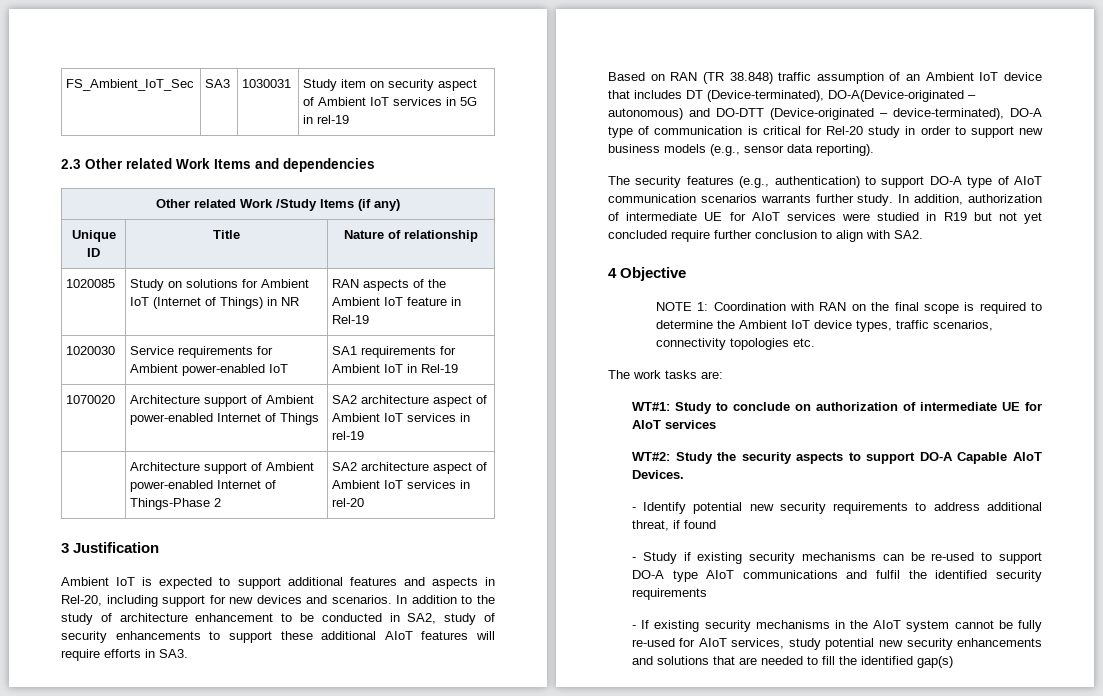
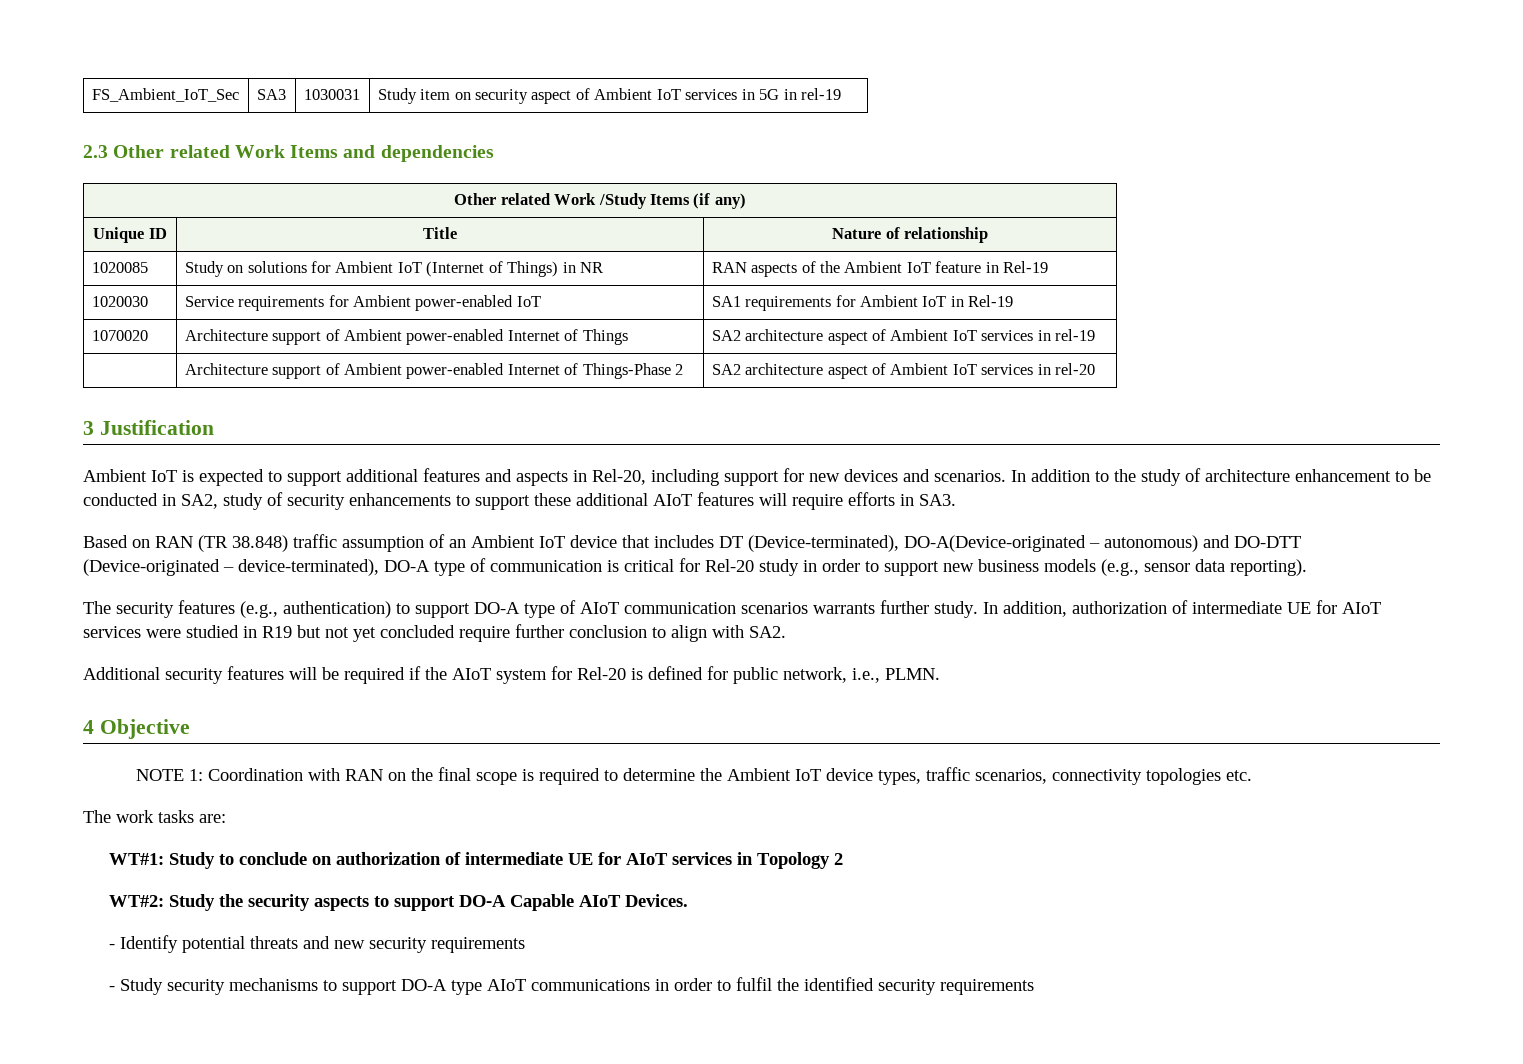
+ Additional security features will be required if the AIoT system for Rel-20 is defined for public network, i.e., PLMN.
- WT#1: Study to conclude on authorization of intermediate UE for AIoT services
+ WT#1: Study to conclude on authorization of intermediate UE for AIoT services in Topology 2
- - Identify potential new security requirements to address additional threat, if found
- - Study if existing security mechanisms can be re-used to support DO-A type AIoT communications and fulfil the identified security requirements
+ - Identify potential threats and new security requirements
+ - Study security mechanisms to support DO-A type AIoT communications in order to fulfil the identified security requirements
- - If existing security mechanisms in the AIoT system cannot be fully re-used for AIoT services, study potential new security enhancements and solutions that are needed to fill the identified gap(s)

